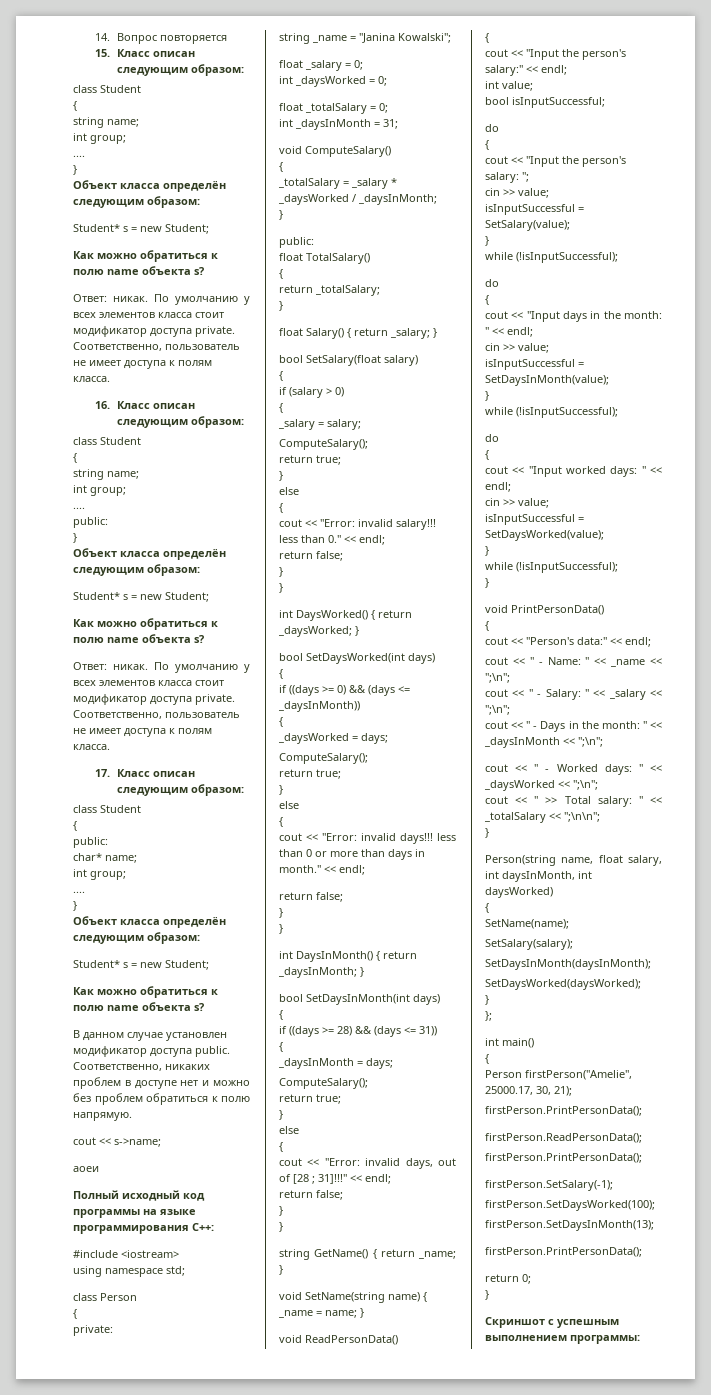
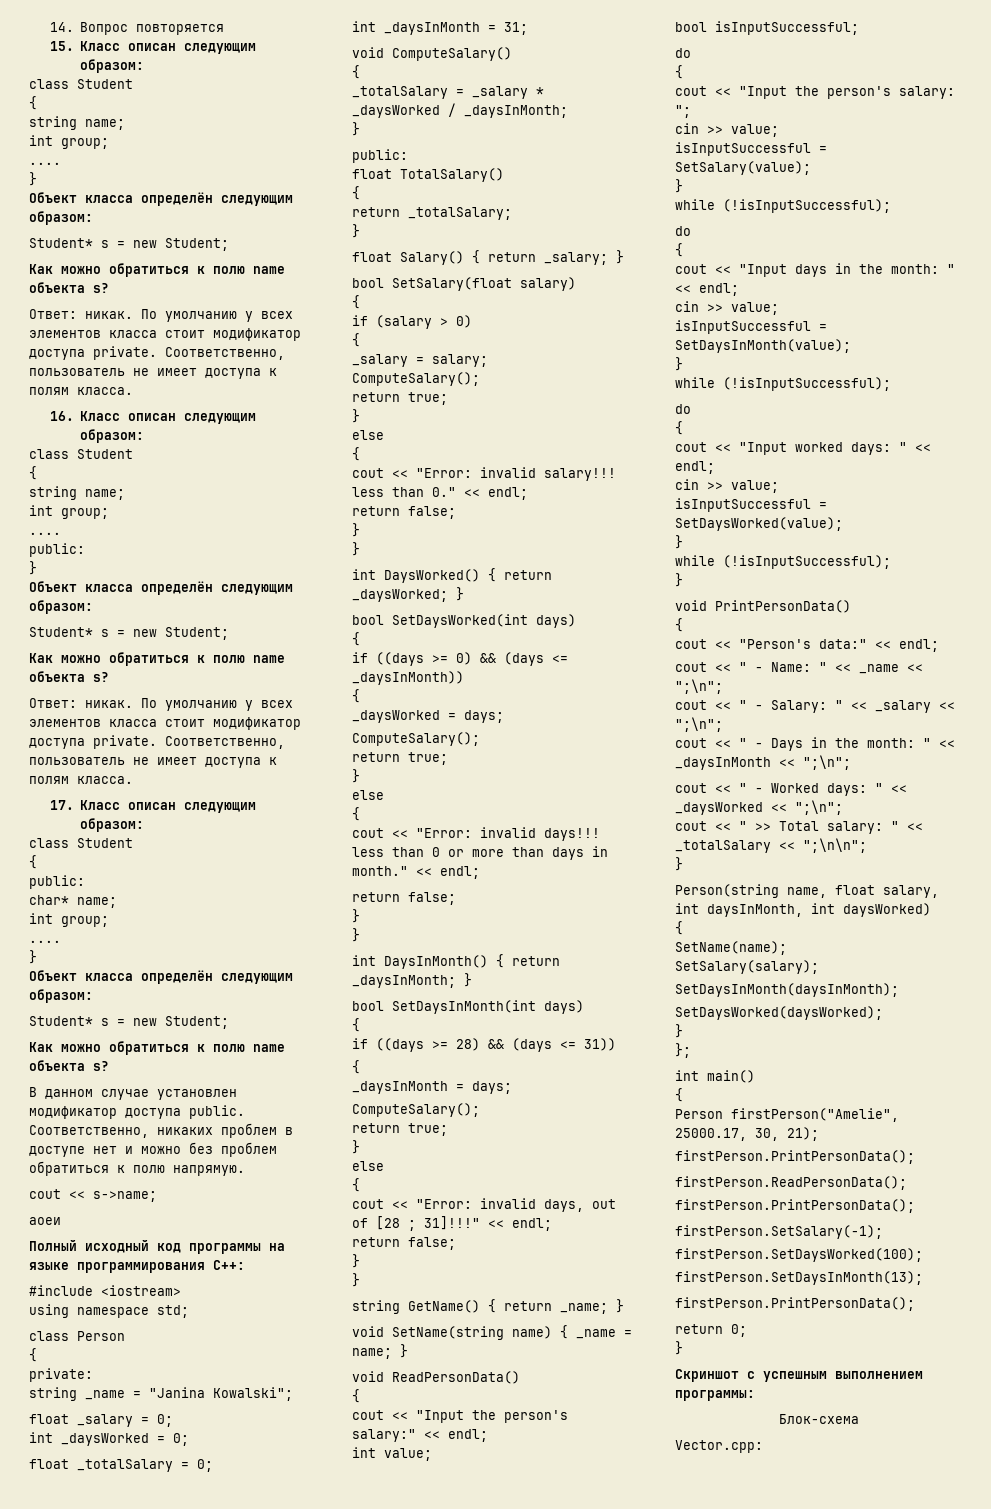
+ Блок-схема
+ Vector.cpp:

